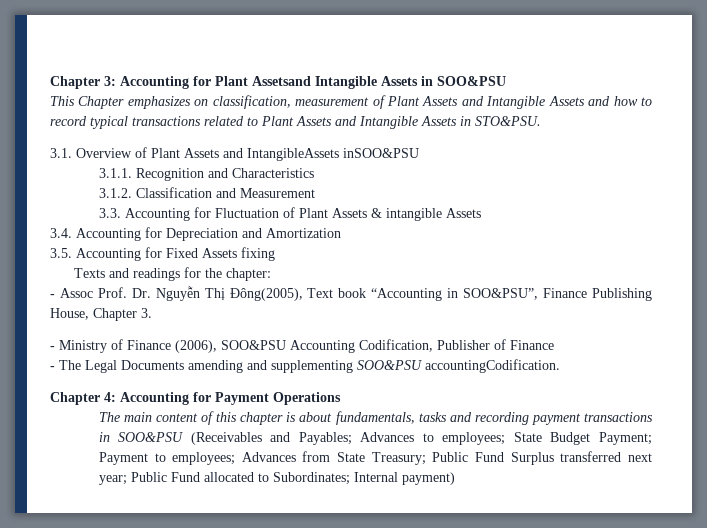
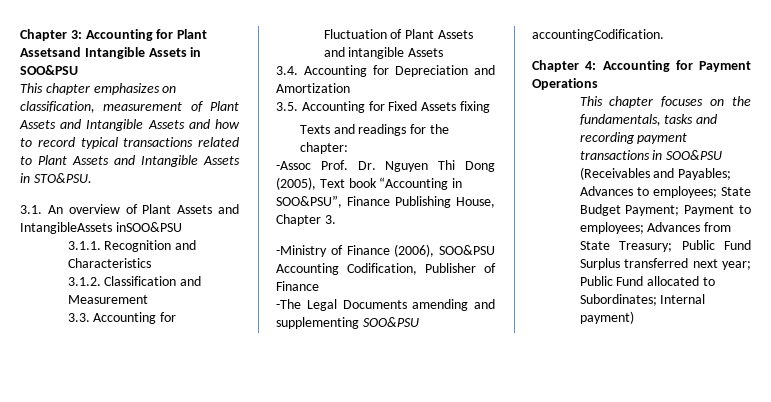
- This Chapter emphasizes on classification, measurement of Plant Assets and Intangible Assets and how to record typical transactions related to Plant Assets and Intangible Assets in STO&PSU.
+ This chapter emphasizes on classification, measurement of Plant Assets and Intangible Assets and how to record typical transactions related to Plant Assets and Intangible Assets in STO&PSU.
- 3.1. Overview of Plant Assets and IntangibleAssets inSOO&PSU
+ 3.1. An overview of Plant Assets and IntangibleAssets inSOO&PSU
- 3.3. Accounting for Fluctuation of Plant Assets & intangible Assets
+ 3.3. Accounting for Fluctuation of Plant Assets and intangible Assets
- - Assoc Prof. Dr. Nguyễn Thị Đông(2005), Text book “Accounting in SOO&PSU”, Finance Publishing House, Chapter 3.
+ -Assoc Prof. Dr. Nguyen Thi Dong (2005), Text book “Accounting in SOO&PSU”, Finance Publishing House, Chapter 3.
- - Ministry of Finance (2006), SOO&PSU Accounting Codification, Publisher of Finance
+ -Ministry of Finance (2006), SOO&PSU Accounting Codification, Publisher of Finance
- - The Legal Documents amending and supplementing SOO&PSU accountingCodification.
+ -The Legal Documents amending and supplementing SOO&PSU accountingCodification.
- The main content of this chapter is about fundamentals, tasks and recording payment transactions in SOO&PSU (Receivables and Payables; Advances to employees; State Budget Payment; Payment to employees; Advances from State Treasury; Public Fund Surplus transferred next year; Public Fund allocated to Subordinates; Internal payment)
+ This chapter focuses on the fundamentals, tasks and recording payment transactions in SOO&PSU (Receivables and Payables; Advances to employees; State Budget Payment; Payment to employees; Advances from State Treasury; Public Fund Surplus transferred next year; Public Fund allocated to Subordinates; Internal payment)

